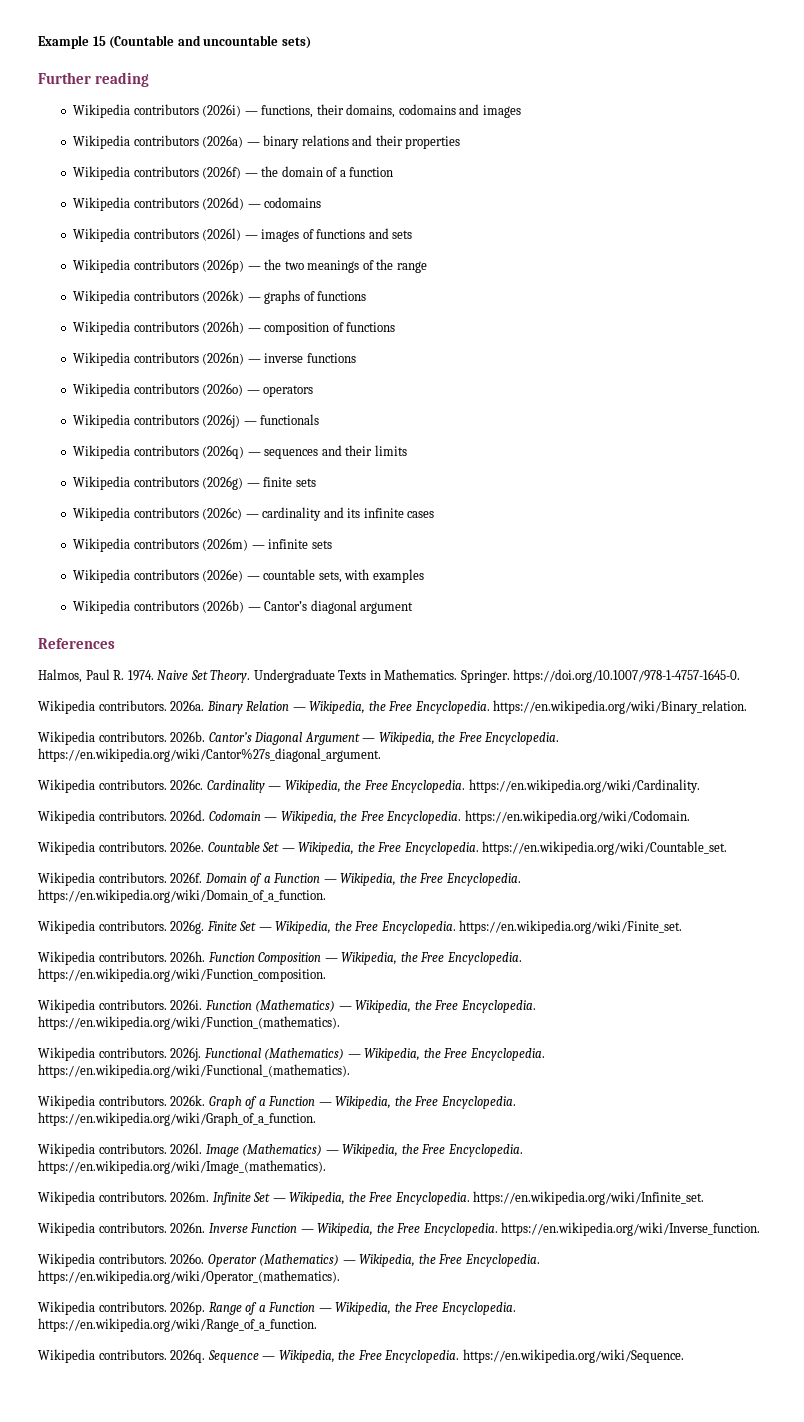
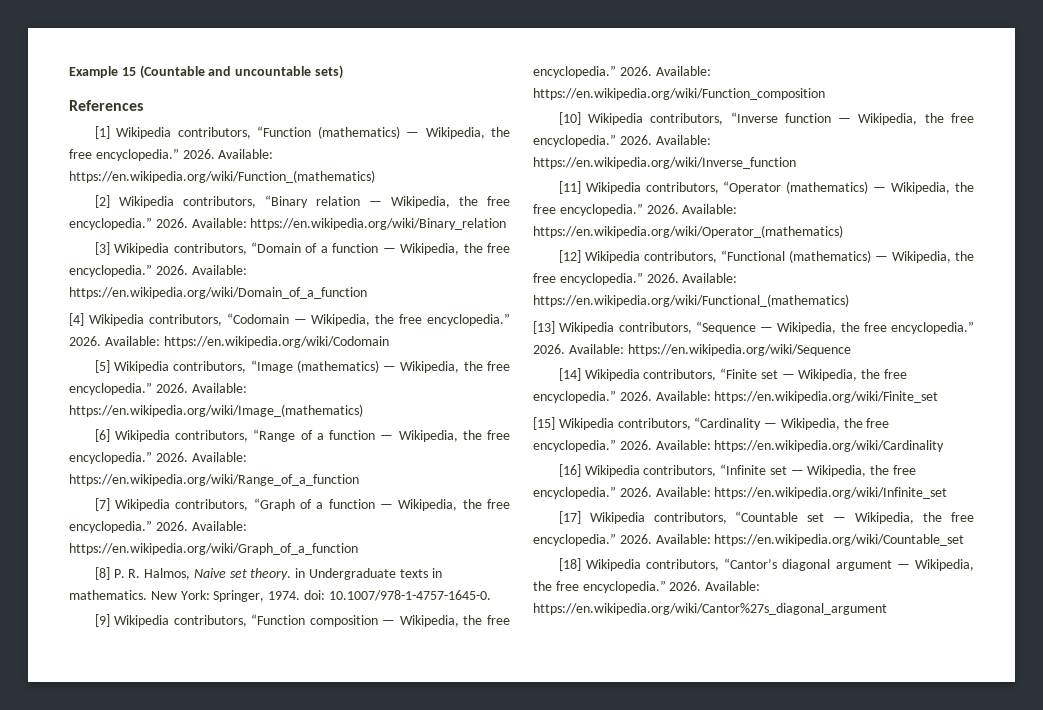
- Further reading
- Wikipedia contributors (2026i) — functions, their domains, codomains and images
- Wikipedia contributors (2026a) — binary relations and their properties
- Wikipedia contributors (2026f) — the domain of a function
- Wikipedia contributors (2026d) — codomains
- Wikipedia contributors (2026l) — images of functions and sets
- Wikipedia contributors (2026p) — the two meanings of the range
- Wikipedia contributors (2026k) — graphs of functions
- Wikipedia contributors (2026h) — composition of functions
- Wikipedia contributors (2026n) — inverse functions
- Wikipedia contributors (2026o) — operators
- Wikipedia contributors (2026j) — functionals
- Wikipedia contributors (2026q) — sequences and their limits
- Wikipedia contributors (2026g) — finite sets
- Wikipedia contributors (2026c) — cardinality and its infinite cases
- Wikipedia contributors (2026m) — infinite sets
- Wikipedia contributors (2026e) — countable sets, with examples
- Wikipedia contributors (2026b) — Cantor’s diagonal argument
  References
- Halmos, Paul R. 1974. Naive Set Theory. Undergraduate Texts in Mathematics. Springer. https://doi.org/10.1007/978-1-4757-1645-0.
- Wikipedia contributors. 2026a. Binary Relation — Wikipedia, the Free Encyclopedia. https://en.wikipedia.org/wiki/Binary_relation.
- Wikipedia contributors. 2026b. Cantor’s Diagonal Argument — Wikipedia, the Free Encyclopedia. https://en.wikipedia.org/wiki/Cantor%27s_diagonal_argument.
- Wikipedia contributors. 2026c. Cardinality — Wikipedia, the Free Encyclopedia. https://en.wikipedia.org/wiki/Cardinality.
- Wikipedia contributors. 2026d. Codomain — Wikipedia, the Free Encyclopedia. https://en.wikipedia.org/wiki/Codomain.
- Wikipedia contributors. 2026e. Countable Set — Wikipedia, the Free Encyclopedia. https://en.wikipedia.org/wiki/Countable_set.
- Wikipedia contributors. 2026f. Domain of a Function — Wikipedia, the Free Encyclopedia. https://en.wikipedia.org/wiki/Domain_of_a_function.
- Wikipedia contributors. 2026g. Finite Set — Wikipedia, the Free Encyclopedia. https://en.wikipedia.org/wiki/Finite_set.
- Wikipedia contributors. 2026h. Function Composition — Wikipedia, the Free Encyclopedia. https://en.wikipedia.org/wiki/Function_composition.
- Wikipedia contributors. 2026i. Function (Mathematics) — Wikipedia, the Free Encyclopedia. https://en.wikipedia.org/wiki/Function_(mathematics).
- Wikipedia contributors. 2026j. Functional (Mathematics) — Wikipedia, the Free Encyclopedia. https://en.wikipedia.org/wiki/Functional_(mathematics).
- Wikipedia contributors. 2026k. Graph of a Function — Wikipedia, the Free Encyclopedia. https://en.wikipedia.org/wiki/Graph_of_a_function.
- Wikipedia contributors. 2026l. Image (Mathematics) — Wikipedia, the Free Encyclopedia. https://en.wikipedia.org/wiki/Image_(mathematics).
- Wikipedia contributors. 2026m. Infinite Set — Wikipedia, the Free Encyclopedia. https://en.wikipedia.org/wiki/Infinite_set.
- Wikipedia contributors. 2026n. Inverse Function — Wikipedia, the Free Encyclopedia. https://en.wikipedia.org/wiki/Inverse_function.
- Wikipedia contributors. 2026o. Operator (Mathematics) — Wikipedia, the Free Encyclopedia. https://en.wikipedia.org/wiki/Operator_(mathematics).
- Wikipedia contributors. 2026p. Range of a Function — Wikipedia, the Free Encyclopedia. https://en.wikipedia.org/wiki/Range_of_a_function.
- Wikipedia contributors. 2026q. Sequence — Wikipedia, the Free Encyclopedia. https://en.wikipedia.org/wiki/Sequence.
+ [1] Wikipedia contributors, “Function (mathematics) — Wikipedia, the free encyclopedia.” 2026. Available: https://en.wikipedia.org/wiki/Function_(mathematics)
+ [2] Wikipedia contributors, “Binary relation — Wikipedia, the free encyclopedia.” 2026. Available: https://en.wikipedia.org/wiki/Binary_relation
+ [3] Wikipedia contributors, “Domain of a function — Wikipedia, the free encyclopedia.” 2026. Available: https://en.wikipedia.org/wiki/Domain_of_a_function
+ [4] Wikipedia contributors, “Codomain — Wikipedia, the free encyclopedia.” 2026. Available: https://en.wikipedia.org/wiki/Codomain
+ [5] Wikipedia contributors, “Image (mathematics) — Wikipedia, the free encyclopedia.” 2026. Available: https://en.wikipedia.org/wiki/Image_(mathematics)
+ [6] Wikipedia contributors, “Range of a function — Wikipedia, the free encyclopedia.” 2026. Available: https://en.wikipedia.org/wiki/Range_of_a_function
+ [7] Wikipedia contributors, “Graph of a function — Wikipedia, the free encyclopedia.” 2026. Available: https://en.wikipedia.org/wiki/Graph_of_a_function
+ [8] P. R. Halmos, Naive set theory. in Undergraduate texts in mathematics. New York: Springer, 1974. doi: 10.1007/978-1-4757-1645-0.
+ [9] Wikipedia contributors, “Function composition — Wikipedia, the free encyclopedia.” 2026. Available: https://en.wikipedia.org/wiki/Function_composition
+ [10] Wikipedia contributors, “Inverse function — Wikipedia, the free encyclopedia.” 2026. Available: https://en.wikipedia.org/wiki/Inverse_function
+ [11] Wikipedia contributors, “Operator (mathematics) — Wikipedia, the free encyclopedia.” 2026. Available: https://en.wikipedia.org/wiki/Operator_(mathematics)
+ [12] Wikipedia contributors, “Functional (mathematics) — Wikipedia, the free encyclopedia.” 2026. Available: https://en.wikipedia.org/wiki/Functional_(mathematics)
+ [13] Wikipedia contributors, “Sequence — Wikipedia, the free encyclopedia.” 2026. Available: https://en.wikipedia.org/wiki/Sequence
+ [14] Wikipedia contributors, “Finite set — Wikipedia, the free encyclopedia.” 2026. Available: https://en.wikipedia.org/wiki/Finite_set
+ [15] Wikipedia contributors, “Cardinality — Wikipedia, the free encyclopedia.” 2026. Available: https://en.wikipedia.org/wiki/Cardinality
+ [16] Wikipedia contributors, “Infinite set — Wikipedia, the free encyclopedia.” 2026. Available: https://en.wikipedia.org/wiki/Infinite_set
+ [17] Wikipedia contributors, “Countable set — Wikipedia, the free encyclopedia.” 2026. Available: https://en.wikipedia.org/wiki/Countable_set
+ [18] Wikipedia contributors, “Cantor’s diagonal argument — Wikipedia, the free encyclopedia.” 2026. Available: https://en.wikipedia.org/wiki/Cantor%27s_diagonal_argument

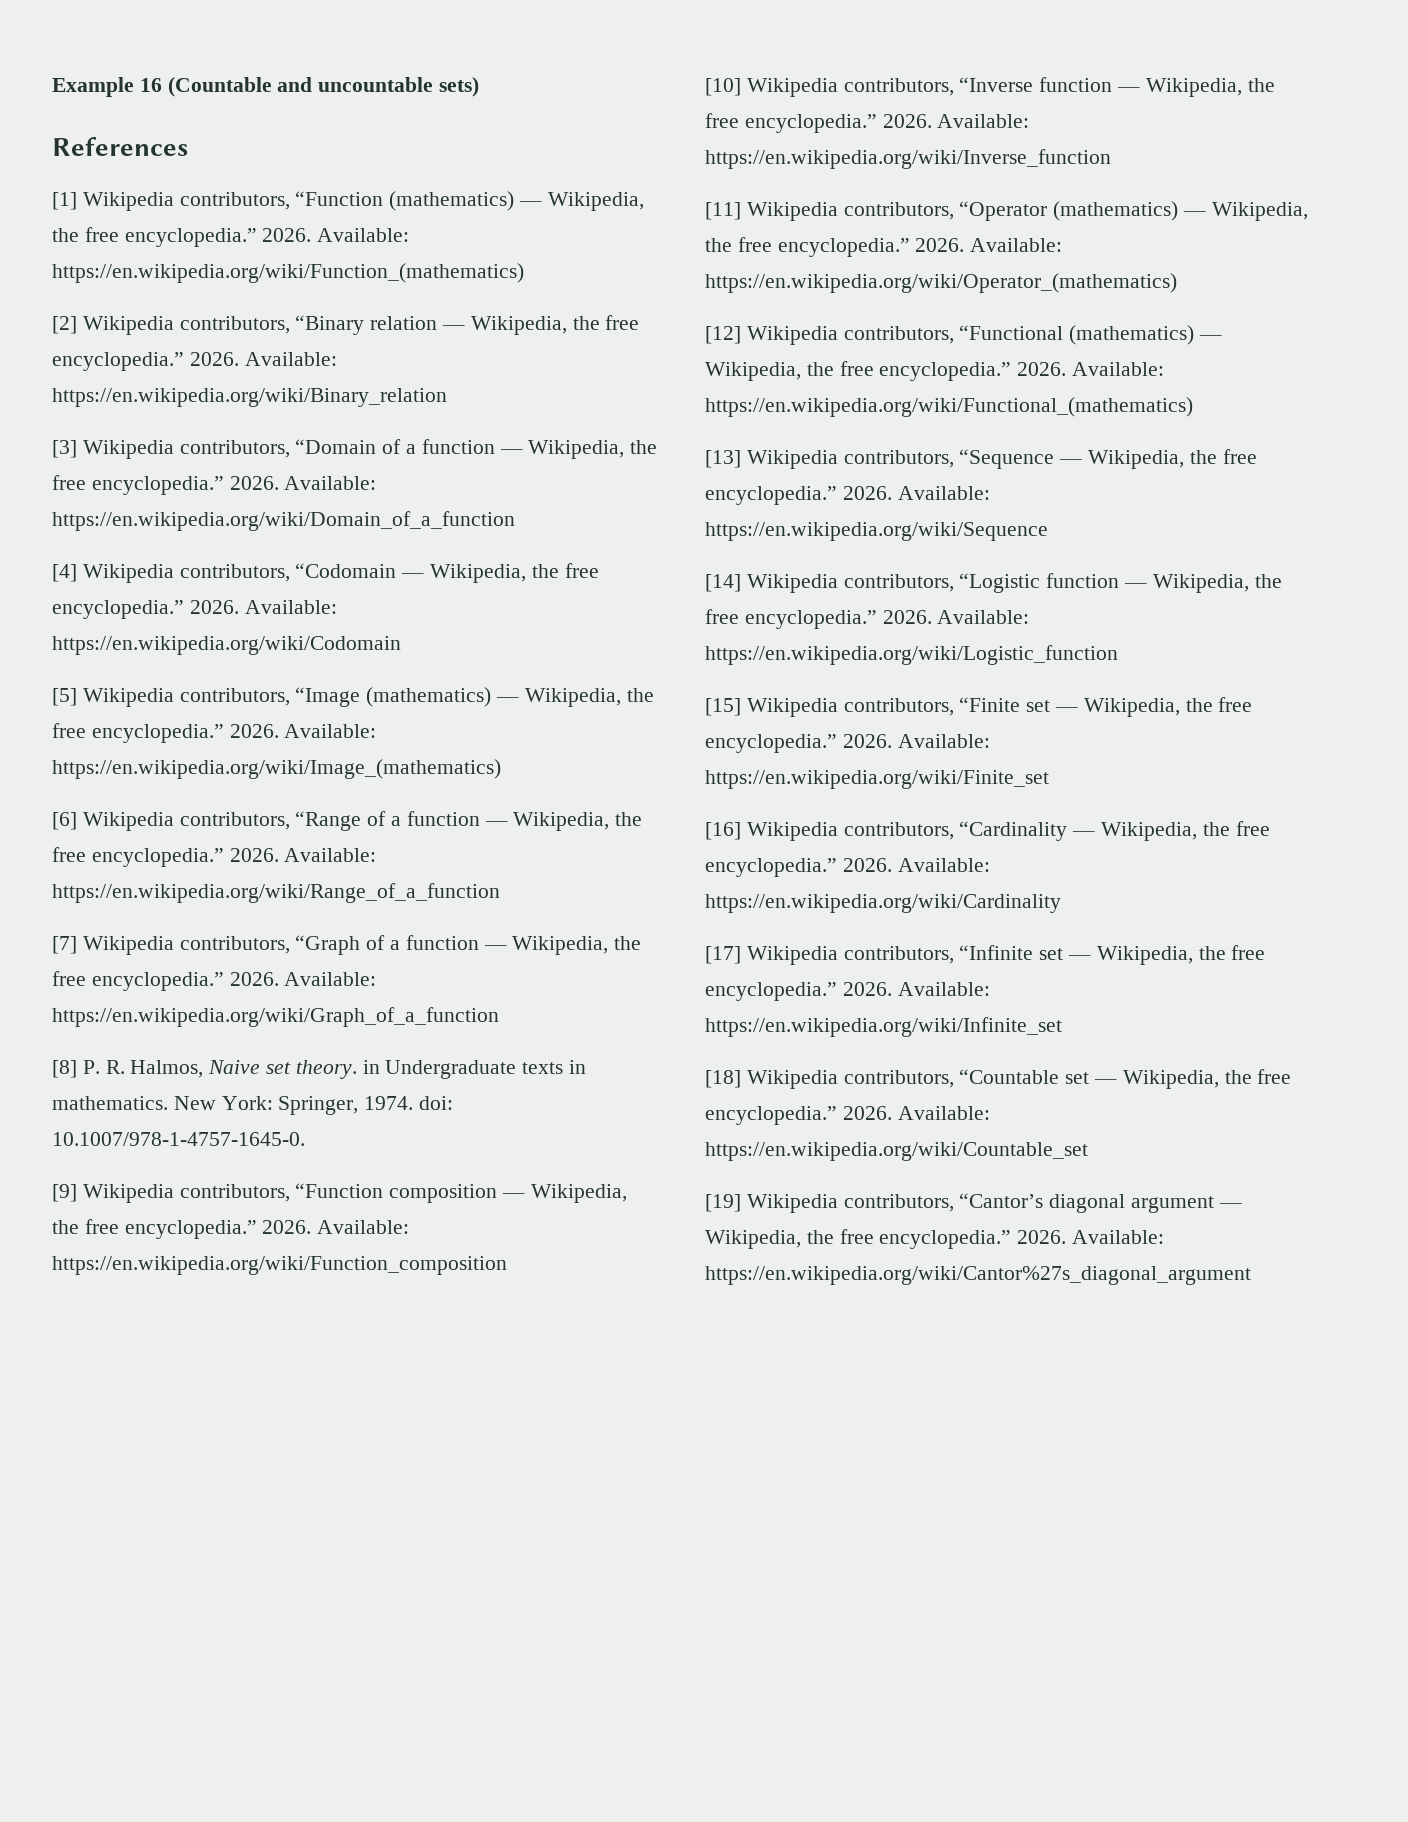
- Example 15 (Countable and uncountable sets)
+ Example 16 (Countable and uncountable sets)
- [14] Wikipedia contributors, “Finite set — Wikipedia, the free encyclopedia.”
+ [14] Wikipedia contributors, “Logistic function — Wikipedia, the free encyclopedia.” 2026. Available: https://en.wikipedia.org/wiki/Logistic_function
+ [15] Wikipedia contributors, “Finite set — Wikipedia, the free encyclopedia.”
- [15] Wikipedia contributors, “Cardinality — Wikipedia, the free encyclopedia.”
+ [16] Wikipedia contributors, “Cardinality — Wikipedia, the free encyclopedia.”
- [16] Wikipedia contributors, “Infinite set — Wikipedia, the free encyclopedia.”
+ [17] Wikipedia contributors, “Infinite set — Wikipedia, the free encyclopedia.”
- [17] Wikipedia contributors, “Countable set — Wikipedia, the free encyclopedia.”
+ [18] Wikipedia contributors, “Countable set — Wikipedia, the free encyclopedia.”
- [18] Wikipedia contributors, “Cantor’s diagonal argument — Wikipedia, the free encyclopedia.”
+ [19] Wikipedia contributors, “Cantor’s diagonal argument — Wikipedia, the free encyclopedia.”

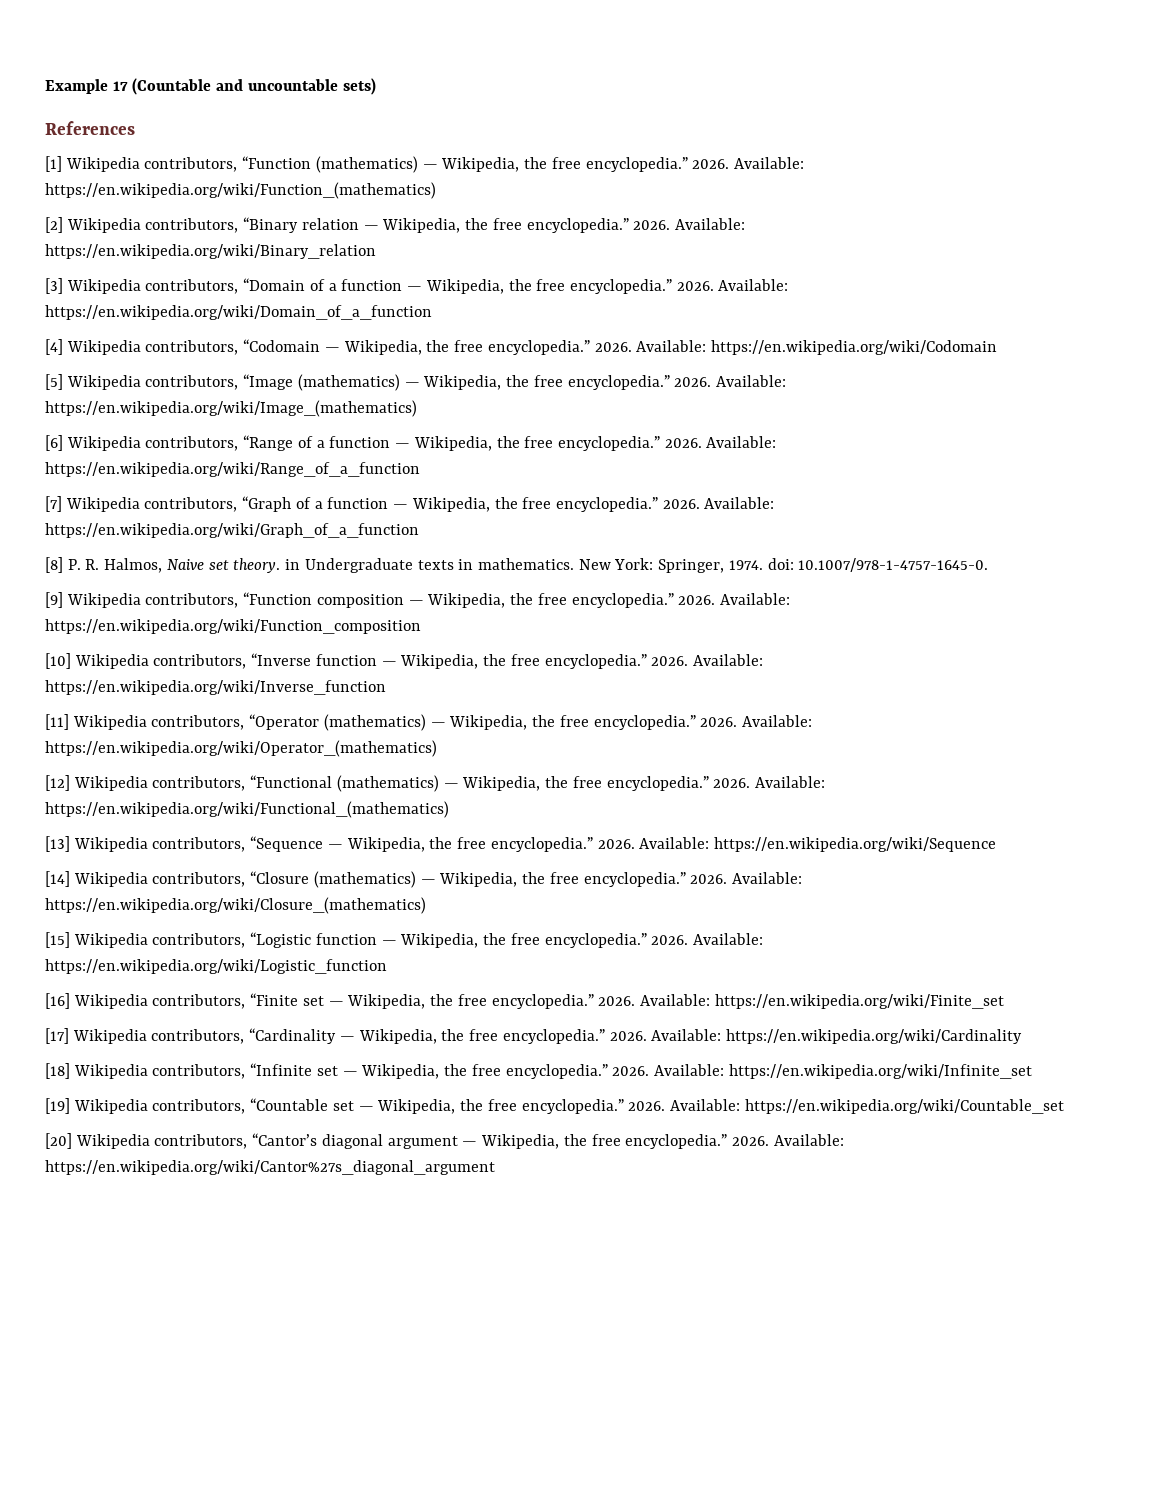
- Example 16 (Countable and uncountable sets)
+ Example 17 (Countable and uncountable sets)
- [14] Wikipedia contributors, “Logistic function — Wikipedia, the free encyclopedia.”
+ [14] Wikipedia contributors, “Closure (mathematics) — Wikipedia, the free encyclopedia.” 2026. Available: https://en.wikipedia.org/wiki/Closure_(mathematics)
+ [15] Wikipedia contributors, “Logistic function — Wikipedia, the free encyclopedia.”
- [15] Wikipedia contributors, “Finite set — Wikipedia, the free encyclopedia.”
+ [16] Wikipedia contributors, “Finite set — Wikipedia, the free encyclopedia.”
- [16] Wikipedia contributors, “Cardinality — Wikipedia, the free encyclopedia.”
+ [17] Wikipedia contributors, “Cardinality — Wikipedia, the free encyclopedia.”
- [17] Wikipedia contributors, “Infinite set — Wikipedia, the free encyclopedia.”
+ [18] Wikipedia contributors, “Infinite set — Wikipedia, the free encyclopedia.”
- [18] Wikipedia contributors, “Countable set — Wikipedia, the free encyclopedia.”
+ [19] Wikipedia contributors, “Countable set — Wikipedia, the free encyclopedia.”
- [19] Wikipedia contributors, “Cantor’s diagonal argument — Wikipedia, the free encyclopedia.”
+ [20] Wikipedia contributors, “Cantor’s diagonal argument — Wikipedia, the free encyclopedia.”

